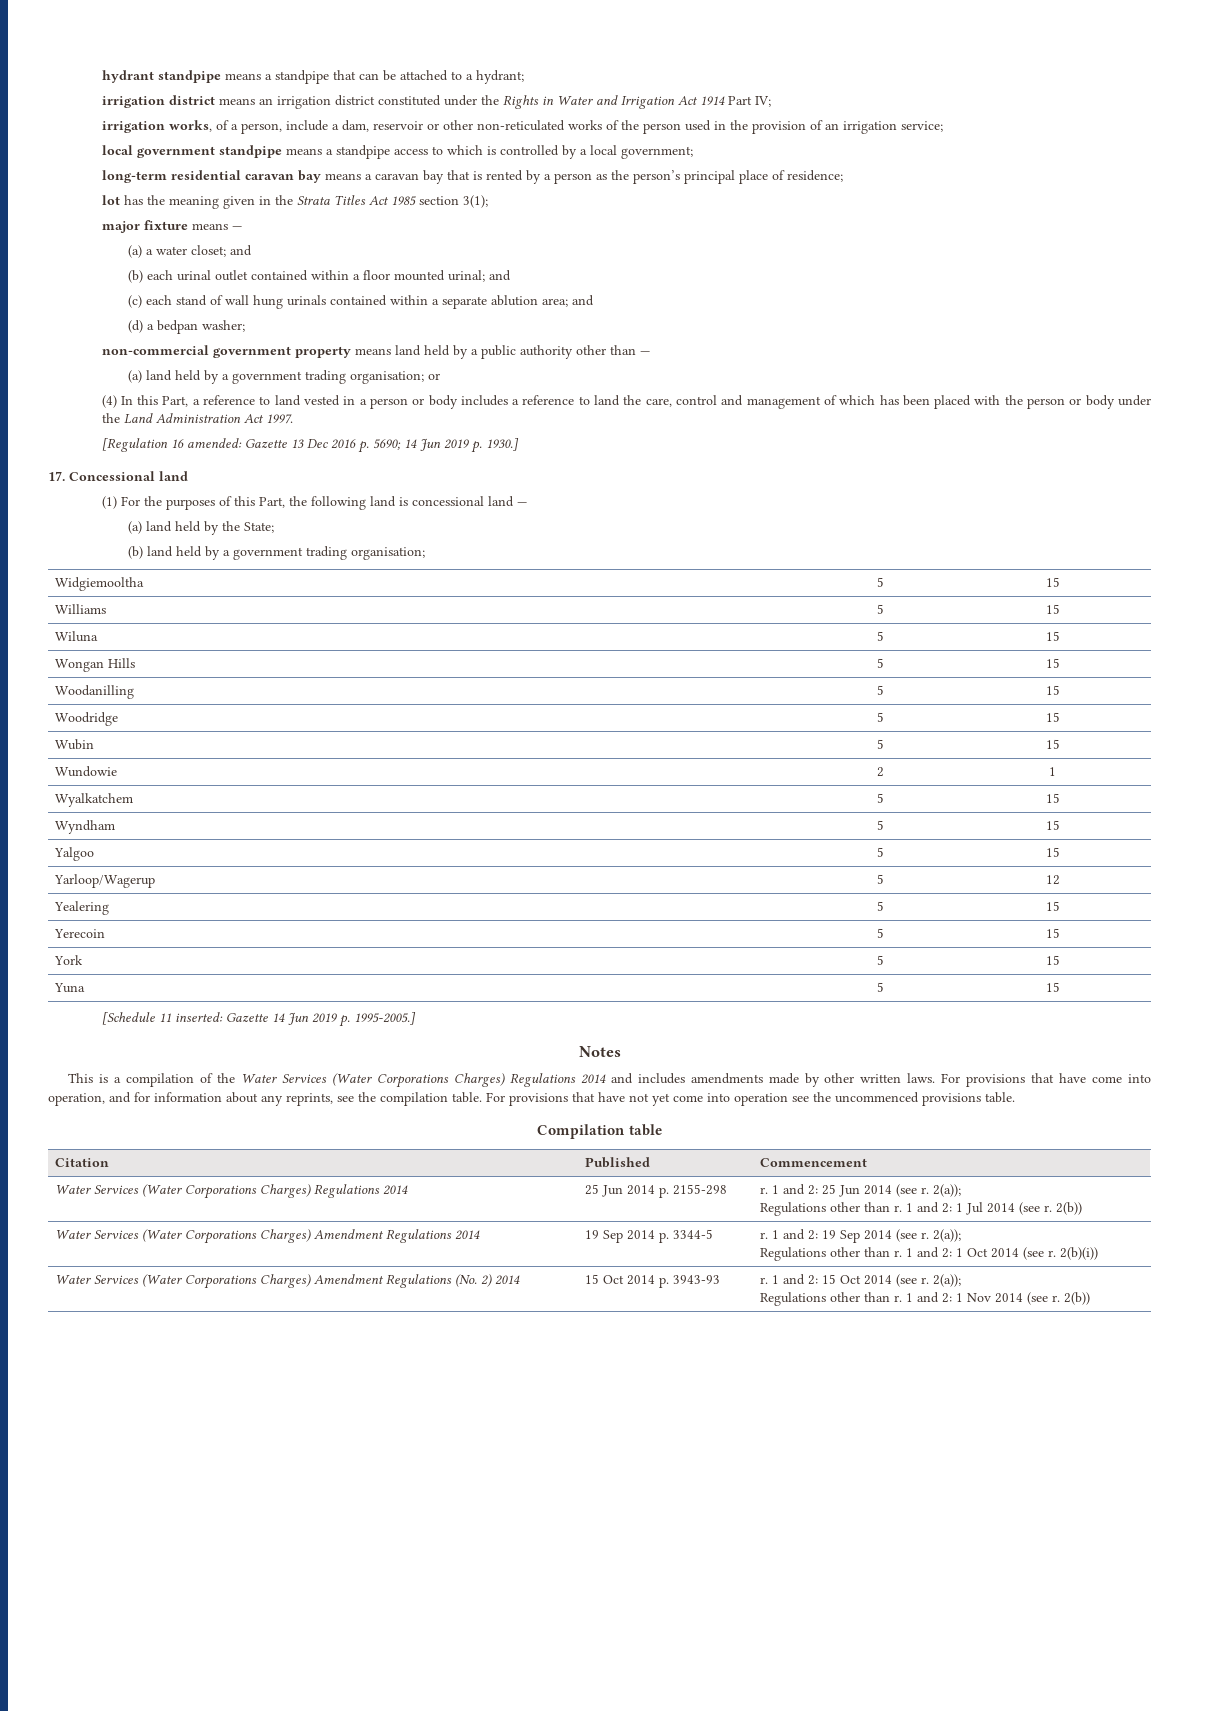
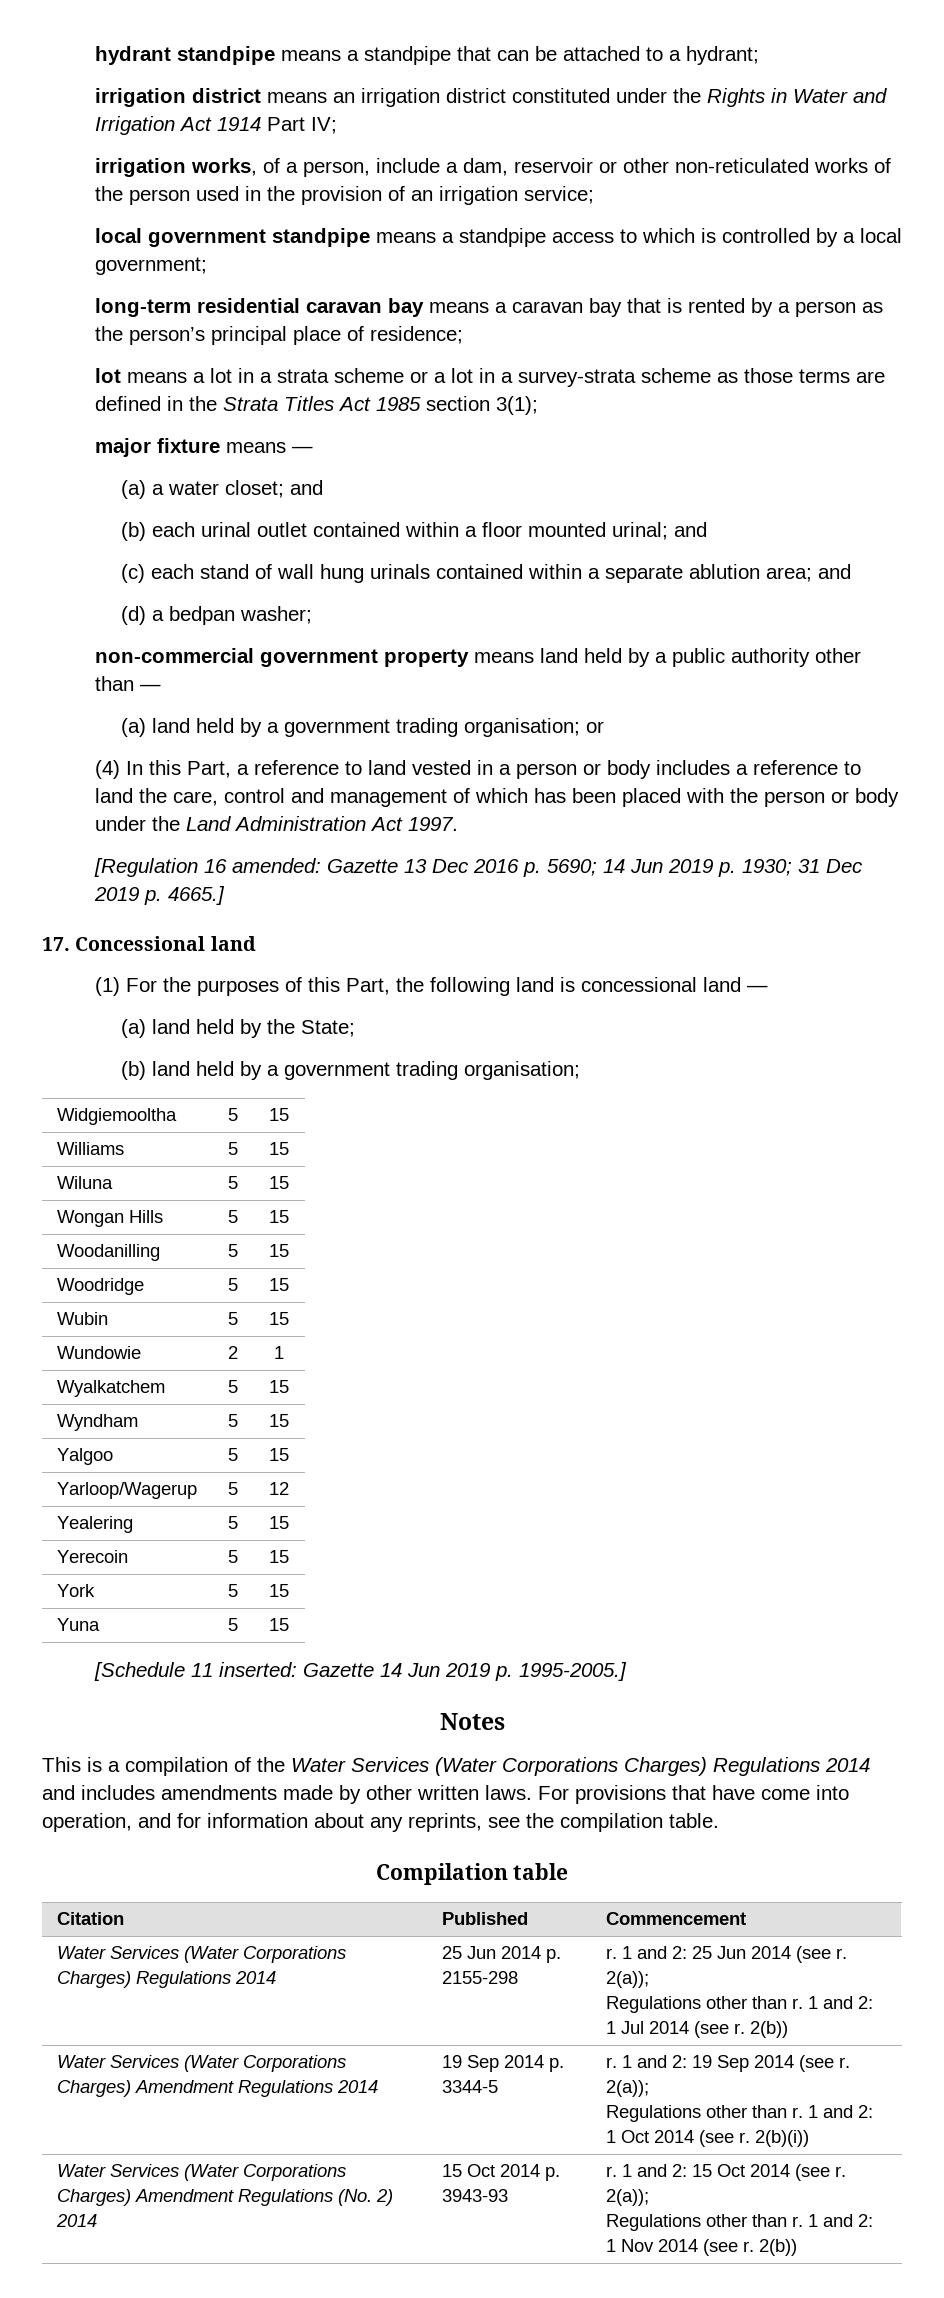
- lot has the meaning given in the Strata Titles Act 1985 section 3(1);
+ lot means a lot in a strata scheme or a lot in a survey-strata scheme as those terms are defined in the Strata Titles Act 1985 section 3(1);
- [Regulation 16 amended: Gazette 13 Dec 2016 p. 5690; 14 Jun 2019 p. 1930.]
+ [Regulation 16 amended: Gazette 13 Dec 2016 p. 5690; 14 Jun 2019 p. 1930; 31 Dec 2019 p. 4665.]
- For provisions that have not yet come into operation see the uncommenced provisions table.

